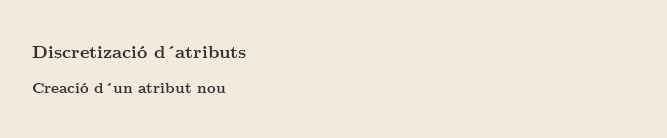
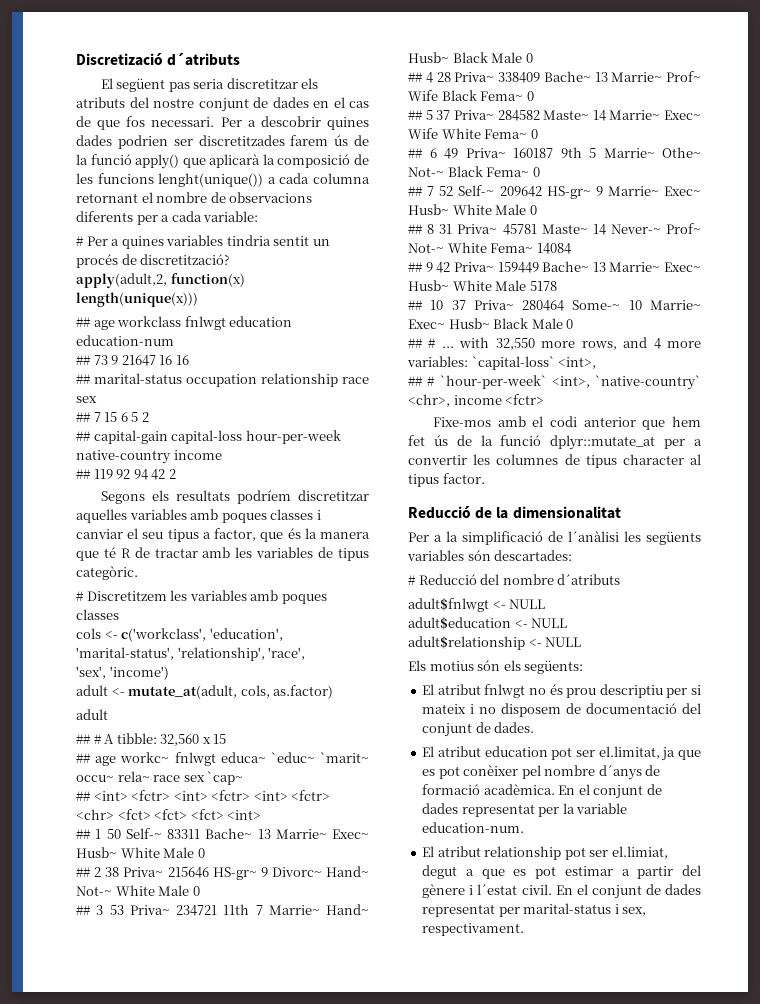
- Creació d´un atribut nou
+ El següent pas seria discretitzar els atributs del nostre conjunt de dades en el cas de que fos necessari. Per a descobrir quines dades podrien ser discretitzades farem ús de la funció apply() que aplicarà la composició de les funcions lenght(unique()) a cada columna retornant el nombre de observacions diferents per a cada variable:
+ # Per a quines variables tindria sentit un procés de discretització?
+ apply(adult,2, function(x) length(unique(x)))
+ ## age workclass fnlwgt education education-num
+ ## 73 9 21647 16 16
+ ## marital-status occupation relationship race sex
+ ## 7 15 6 5 2
+ ## capital-gain capital-loss hour-per-week native-country income
+ ## 119 92 94 42 2
+ Segons els resultats podríem discretitzar aquelles variables amb poques classes i canviar el seu tipus a factor, que és la manera que té R de tractar amb les variables de tipus categòric.
+ # Discretitzem les variables amb poques classes
+ cols <- c('workclass', 'education', 'marital-status', 'relationship', 'race',
+ 'sex', 'income')
+ adult <- mutate_at(adult, cols, as.factor)
+ adult
+ ## # A tibble: 32,560 x 15
+ ## age workc~ fnlwgt educa~ `educ~ `marit~ occu~ rela~ race sex `cap~
+ ## <int> <fctr> <int> <fctr> <int> <fctr> <chr> <fct> <fct> <fct> <int>
+ ## 1 50 Self-~ 83311 Bache~ 13 Marrie~ Exec~ Husb~ White Male 0
+ ## 2 38 Priva~ 215646 HS-gr~ 9 Divorc~ Hand~ Not-~ White Male 0
+ ## 3 53 Priva~ 234721 11th 7 Marrie~ Hand~ Husb~ Black Male 0
+ ## 4 28 Priva~ 338409 Bache~ 13 Marrie~ Prof~ Wife Black Fema~ 0
+ ## 5 37 Priva~ 284582 Maste~ 14 Marrie~ Exec~ Wife White Fema~ 0
+ ## 6 49 Priva~ 160187 9th 5 Marrie~ Othe~ Not-~ Black Fema~ 0
+ ## 7 52 Self-~ 209642 HS-gr~ 9 Marrie~ Exec~ Husb~ White Male 0
+ ## 8 31 Priva~ 45781 Maste~ 14 Never-~ Prof~ Not-~ White Fema~ 14084
+ ## 9 42 Priva~ 159449 Bache~ 13 Marrie~ Exec~ Husb~ White Male 5178
+ ## 10 37 Priva~ 280464 Some-~ 10 Marrie~ Exec~ Husb~ Black Male 0
+ ## # ... with 32,550 more rows, and 4 more variables: `capital-loss` <int>,
+ ## # `hour-per-week` <int>, `native-country` <chr>, income <fctr>
+ Fixe-mos amb el codi anterior que hem fet ús de la funció dplyr::mutate_at per a convertir les columnes de tipus character al tipus factor.
+ Reducció de la dimensionalitat
+ Per a la simplificació de l´anàlisi les següents variables són descartades:
+ # Reducció del nombre d´atributs
+ adult$fnlwgt <- NULL
+ adult$education <- NULL
+ adult$relationship <- NULL
+ Els motius són els següents:
+ El atribut fnlwgt no és prou descriptiu per si mateix i no disposem de documentació del conjunt de dades.
+ El atribut education pot ser el.limitat, ja que es pot conèixer pel nombre d´anys de formació acadèmica. En el conjunt de dades representat per la variable education-num.
+ El atribut relationship pot ser el.limiat, degut a que es pot estimar a partir del gènere i l´estat civil. En el conjunt de dades representat per marital-status i sex, respectivament.

